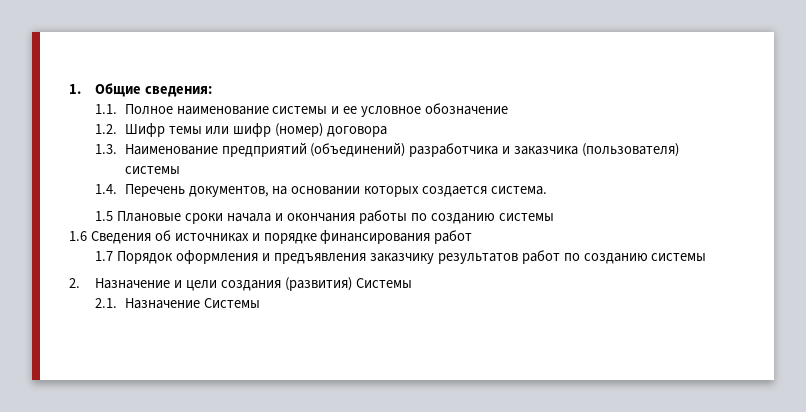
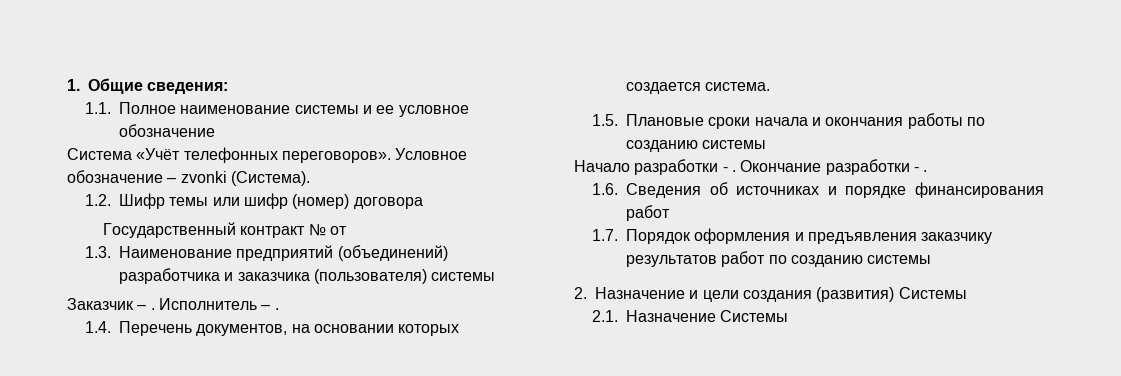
+ Система «Учёт телефонных переговоров». Условное обозначение – zvonki (Система).
+ Государственный контракт № от
+ Заказчик – . Исполнитель – .
- 1.5 Плановые сроки начала и окончания работы по созданию системы
+ 1.5. Плановые сроки начала и окончания работы по созданию системы
- 1.6 Сведения об источниках и порядке финансирования работ
+ Начало разработки - . Окончание разработки - .
+ 1.6. Сведения об источниках и порядке финансирования работ
- 1.7 Порядок оформления и предъявления заказчику результатов работ по созданию системы
+ 1.7. Порядок оформления и предъявления заказчику результатов работ по созданию системы

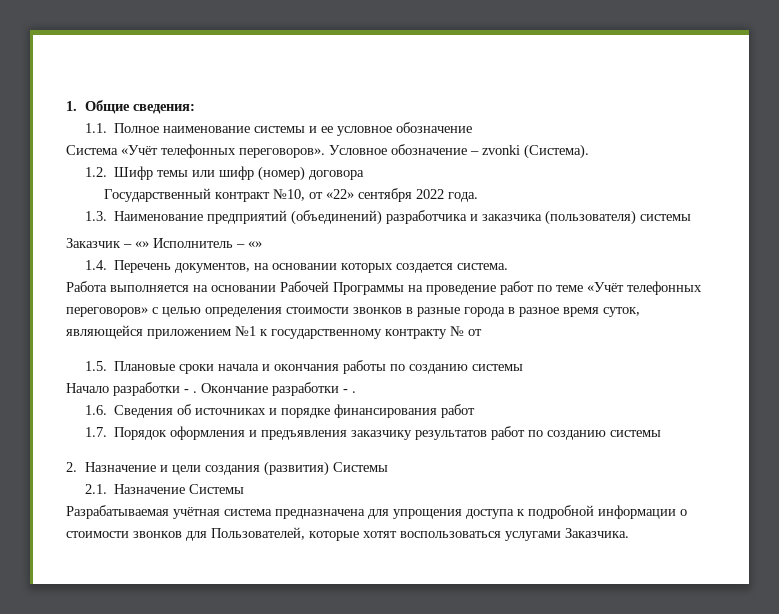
- Государственный контракт № от
+ Государственный контракт №10, от «22» сентября 2022 года.
- Заказчик – . Исполнитель – .
+ Заказчик – «» Исполнитель – «»
+ Работа выполняется на основании Рабочей Программы на проведение работ по теме «Учёт телефонных переговоров» с целью определения стоимости звонков в разные города в разное время суток, являющейся приложением №1 к государственному контракту № от
+ Разрабатываемая учётная система предназначена для упрощения доступа к подробной информации о стоимости звонков для Пользователей, которые хотят воспользоваться услугами Заказчика.

